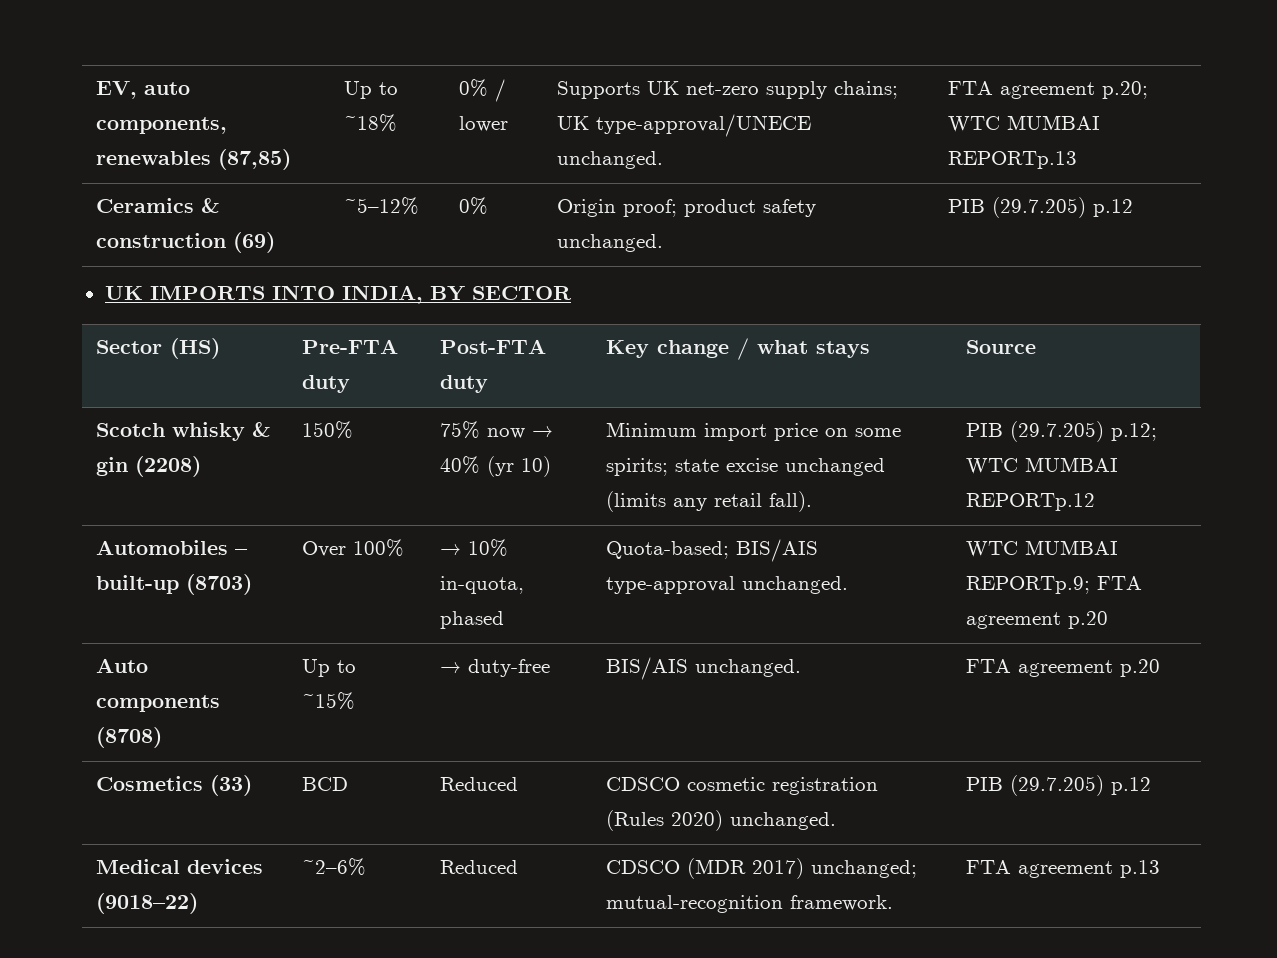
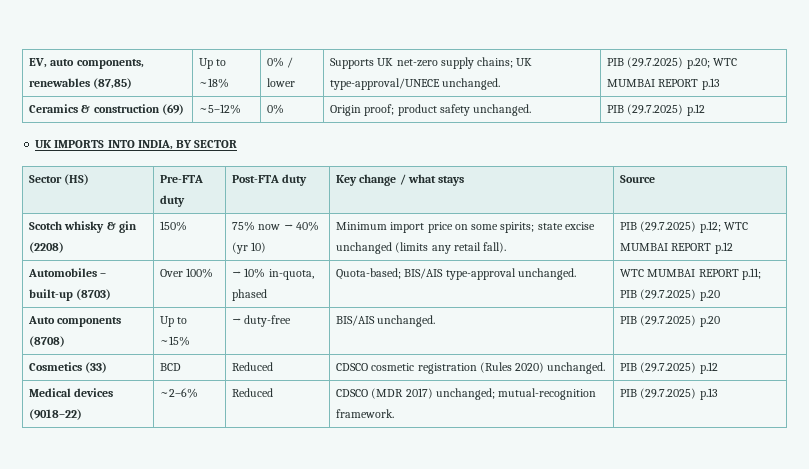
- EV, auto components, renewables (87,85) | Up to ~18% | 0% / lower | Supports UK net-zero supply chains; UK type-approval/UNECE unchanged. | FTA agreement p.20; WTC MUMBAI REPORTp.13
+ EV, auto components, renewables (87,85) | Up to ~18% | 0% / lower | Supports UK net-zero supply chains; UK type-approval/UNECE unchanged. | PIB (29.7.2025) p.20; WTC MUMBAI REPORT p.13
- Ceramics & construction (69) | ~5–12% | 0% | Origin proof; product safety unchanged. | PIB (29.7.205) p.12
+ Ceramics & construction (69) | ~5–12% | 0% | Origin proof; product safety unchanged. | PIB (29.7.2025) p.12
- Scotch whisky & gin (2208) | 150% | 75% now → 40% (yr 10) | Minimum import price on some spirits; state excise unchanged (limits any retail fall). | PIB (29.7.205) p.12; WTC MUMBAI REPORTp.12
+ Scotch whisky & gin (2208) | 150% | 75% now → 40% (yr 10) | Minimum import price on some spirits; state excise unchanged (limits any retail fall). | PIB (29.7.2025) p.12; WTC MUMBAI REPORT p.12
- Automobiles – built-up (8703) | Over 100% | → 10% in-quota, phased | Quota-based; BIS/AIS type-approval unchanged. | WTC MUMBAI REPORTp.9; FTA agreement p.20
+ Automobiles – built-up (8703) | Over 100% | → 10% in-quota, phased | Quota-based; BIS/AIS type-approval unchanged. | WTC MUMBAI REPORT p.11; PIB (29.7.2025) p.20
- Auto components (8708) | Up to ~15% | → duty-free | BIS/AIS unchanged. | FTA agreement p.20
+ Auto components (8708) | Up to ~15% | → duty-free | BIS/AIS unchanged. | PIB (29.7.2025) p.20
- Cosmetics (33) | BCD | Reduced | CDSCO cosmetic registration (Rules 2020) unchanged. | PIB (29.7.205) p.12
+ Cosmetics (33) | BCD | Reduced | CDSCO cosmetic registration (Rules 2020) unchanged. | PIB (29.7.2025) p.12
- Medical devices (9018–22) | ~2–6% | Reduced | CDSCO (MDR 2017) unchanged; mutual-recognition framework. | FTA agreement p.13
+ Medical devices (9018–22) | ~2–6% | Reduced | CDSCO (MDR 2017) unchanged; mutual-recognition framework. | PIB (29.7.2025) p.13

